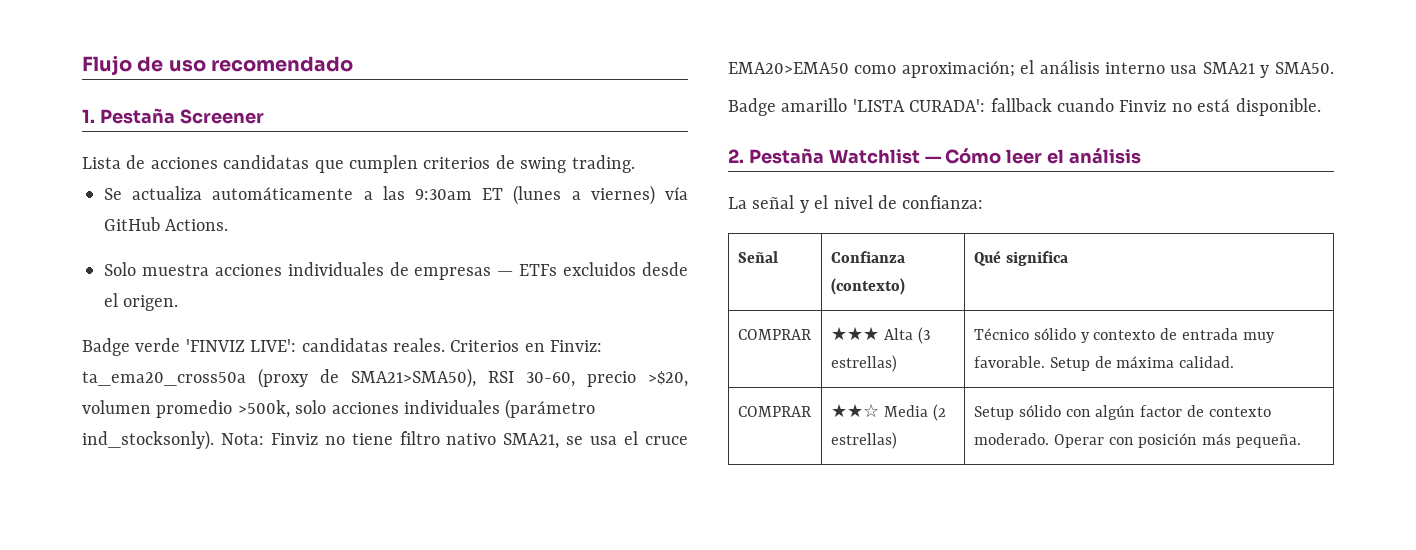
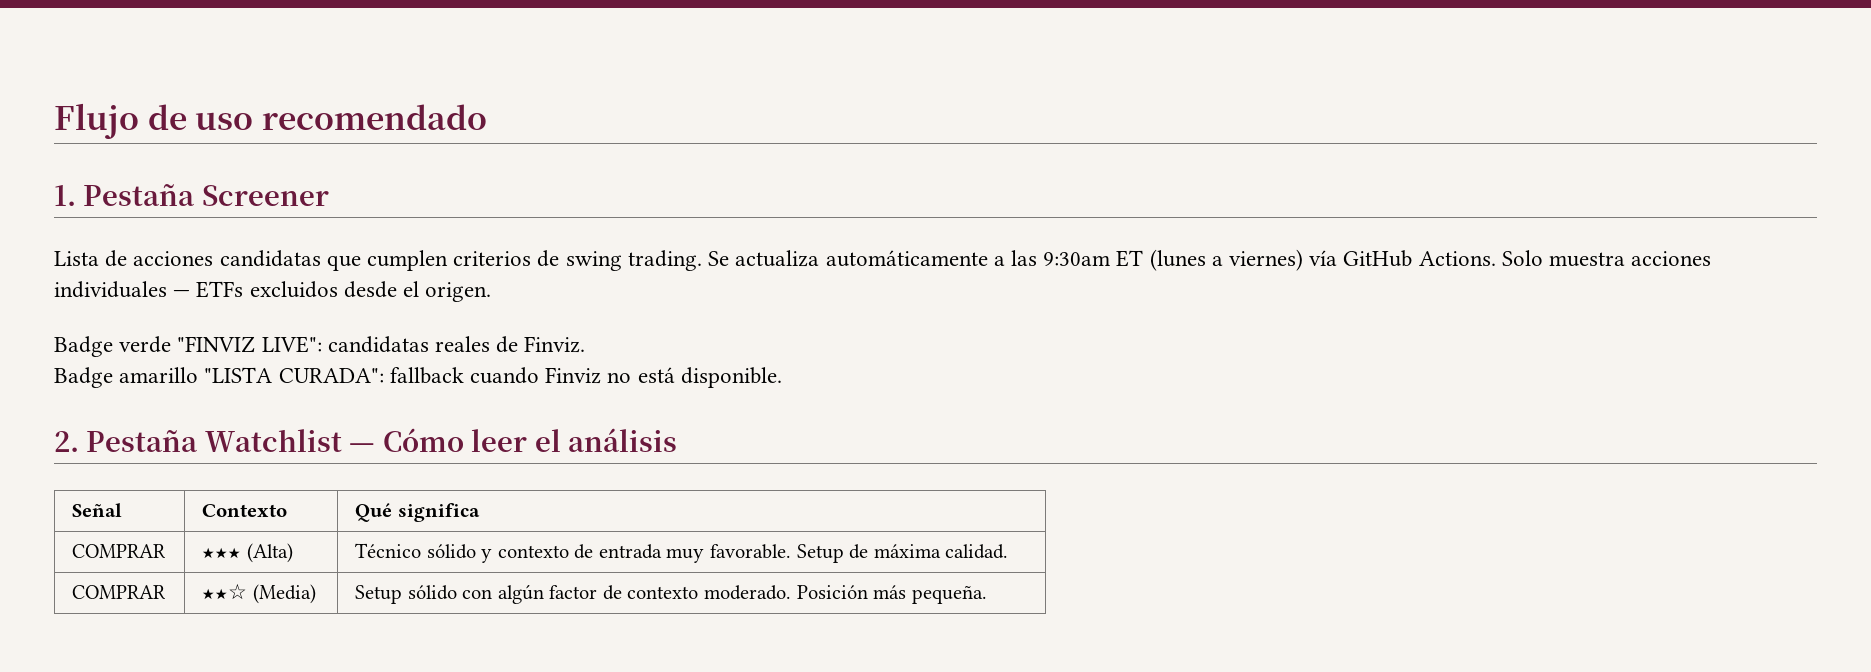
- Lista de acciones candidatas que cumplen criterios de swing trading.
- Se actualiza automáticamente a las 9:30am ET (lunes a viernes) vía GitHub Actions.
- Solo muestra acciones individuales de empresas — ETFs excluidos desde el origen.
+ Lista de acciones candidatas que cumplen criterios de swing trading. Se actualiza automáticamente a las 9:30am ET (lunes a viernes) vía GitHub Actions. Solo muestra acciones individuales — ETFs excluidos desde el origen.
- Badge verde 'FINVIZ LIVE': candidatas reales. Criterios en Finviz: ta_ema20_cross50a (proxy de SMA21>SMA50), RSI 30-60, precio >$20, volumen promedio >500k, solo acciones individuales (parámetro ind_stocksonly). Nota: Finviz no tiene filtro nativo SMA21, se usa el cruce EMA20>EMA50 como aproximación; el análisis interno usa SMA21 y SMA50.
+ Badge verde "FINVIZ LIVE": candidatas reales de Finviz.
- Badge amarillo 'LISTA CURADA': fallback cuando Finviz no está disponible.
+ Badge amarillo "LISTA CURADA": fallback cuando Finviz no está disponible.
- La señal y el nivel de confianza:
- Señal | Confianza (contexto) | Qué significa
+ Señal | Contexto | Qué significa
- COMPRAR | ★★★ Alta (3 estrellas) | Técnico sólido y contexto de entrada muy favorable. Setup de máxima calidad.
+ COMPRAR | ★★★ (Alta) | Técnico sólido y contexto de entrada muy favorable. Setup de máxima calidad.
- COMPRAR | ★★☆ Media (2 estrellas) | Setup sólido con algún factor de contexto moderado. Operar con posición más pequeña.
+ COMPRAR | ★★☆ (Media) | Setup sólido con algún factor de contexto moderado. Posición más pequeña.

